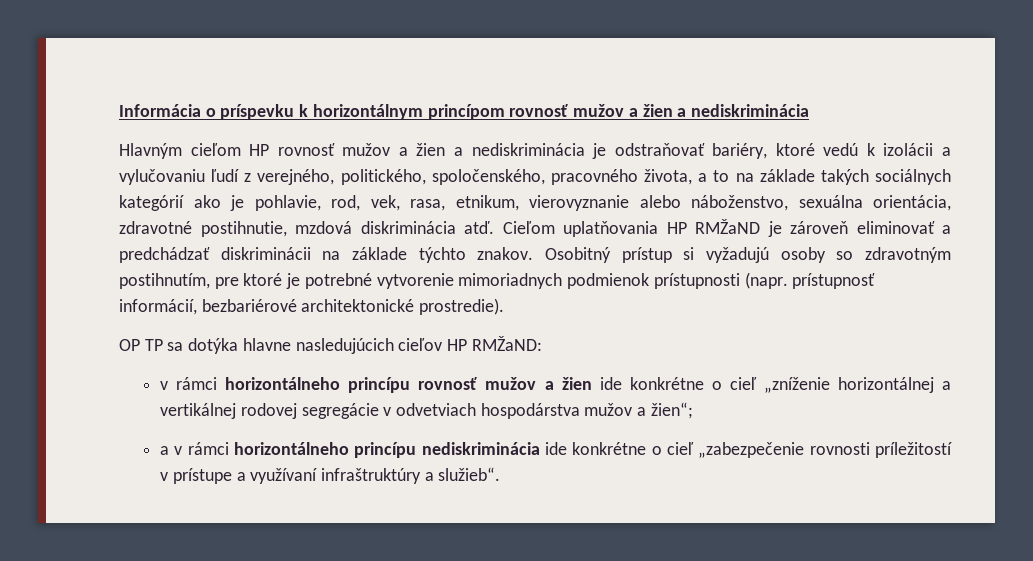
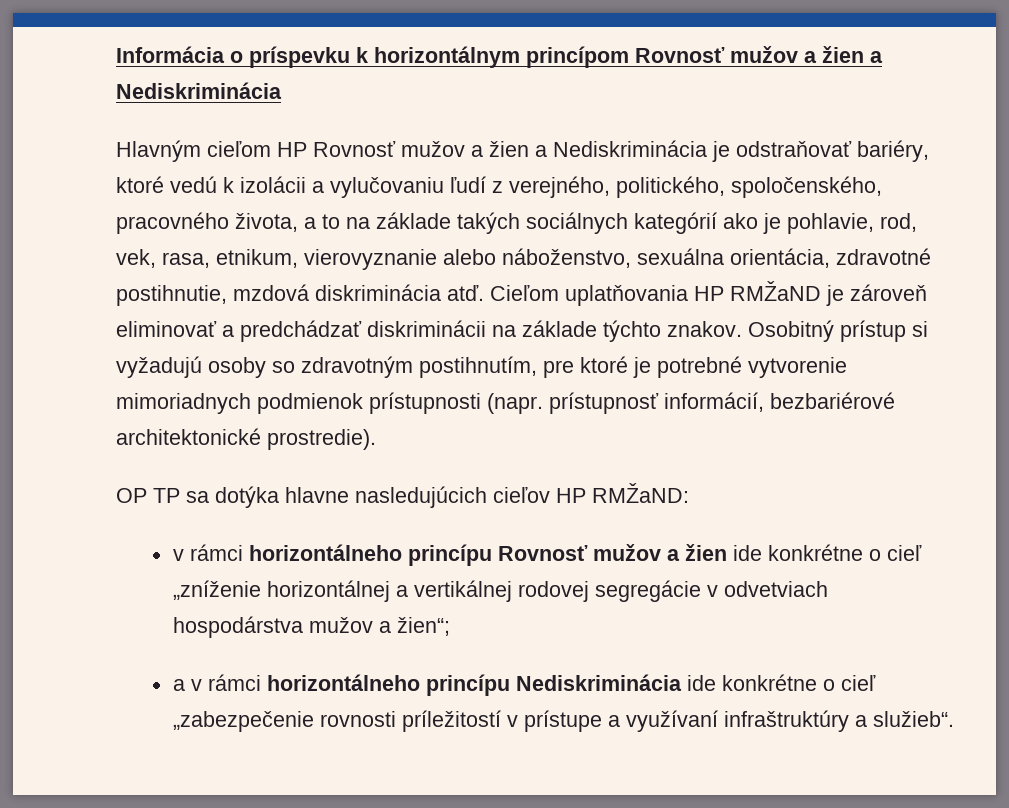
- Informácia o príspevku k horizontálnym princípom rovnosť mužov a žien a nediskriminácia
+ Informácia o príspevku k horizontálnym princípom Rovnosť mužov a žien a Nediskriminácia
- Hlavným cieľom HP rovnosť mužov a žien a nediskriminácia je odstraňovať bariéry, ktoré vedú k izolácii a vylučovaniu ľudí z verejného, politického, spoločenského, pracovného života, a to na základe takých sociálnych kategórií ako je pohlavie, rod, vek, rasa, etnikum, vierovyznanie alebo náboženstvo, sexuálna orientácia, zdravotné postihnutie, mzdová diskriminácia atď.
+ Hlavným cieľom HP Rovnosť mužov a žien a Nediskriminácia je odstraňovať bariéry, ktoré vedú k izolácii a vylučovaniu ľudí z verejného, politického, spoločenského, pracovného života, a to na základe takých sociálnych kategórií ako je pohlavie, rod, vek, rasa, etnikum, vierovyznanie alebo náboženstvo, sexuálna orientácia, zdravotné postihnutie, mzdová diskriminácia atď.
- v rámci horizontálneho princípu rovnosť mužov a žien ide konkrétne o cieľ „zníženie horizontálnej a vertikálnej rodovej segregácie v odvetviach hospodárstva mužov a žien“;
+ v rámci horizontálneho princípu Rovnosť mužov a žien ide konkrétne o cieľ „zníženie horizontálnej a vertikálnej rodovej segregácie v odvetviach hospodárstva mužov a žien“;
- a v rámci horizontálneho princípu nediskriminácia ide konkrétne o cieľ „zabezpečenie rovnosti príležitostí v prístupe a využívaní infraštruktúry a služieb“.
+ a v rámci horizontálneho princípu Nediskriminácia ide konkrétne o cieľ „zabezpečenie rovnosti príležitostí v prístupe a využívaní infraštruktúry a služieb“.

